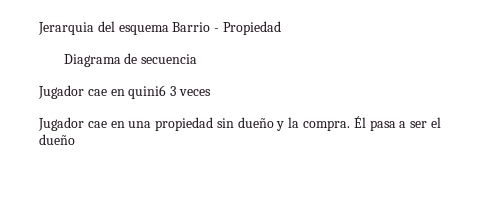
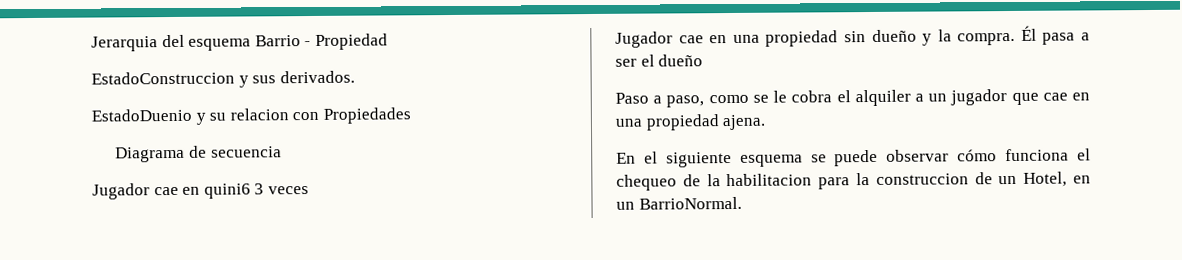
+ EstadoConstruccion y sus derivados.
+ EstadoDuenio y su relacion con Propiedades
+ Paso a paso, como se le cobra el alquiler a un jugador que cae en una propiedad ajena.
+ En el siguiente esquema se puede observar cómo funciona el chequeo de la habilitacion para la construccion de un Hotel, en un BarrioNormal.

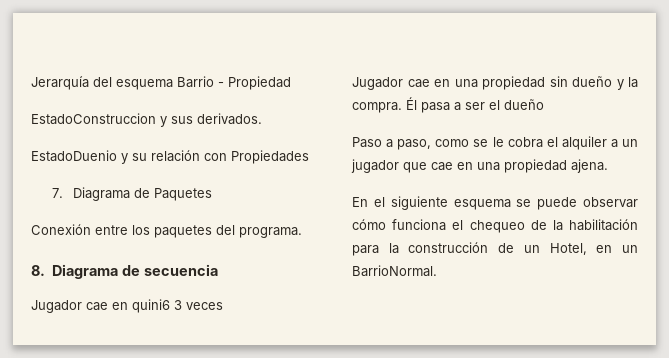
- Jerarquia del esquema Barrio - Propiedad
+ Jerarquía del esquema Barrio - Propiedad
- EstadoDuenio y su relacion con Propiedades
+ EstadoDuenio y su relación con Propiedades
- Diagrama de secuencia
+ 7. Diagrama de Paquetes
+ Conexión entre los paquetes del programa.
+ 8. Diagrama de secuencia
- En el siguiente esquema se puede observar cómo funciona el chequeo de la habilitacion para la construccion de un Hotel, en un BarrioNormal.
+ En el siguiente esquema se puede observar cómo funciona el chequeo de la habilitación para la construcción de un Hotel, en un BarrioNormal.

